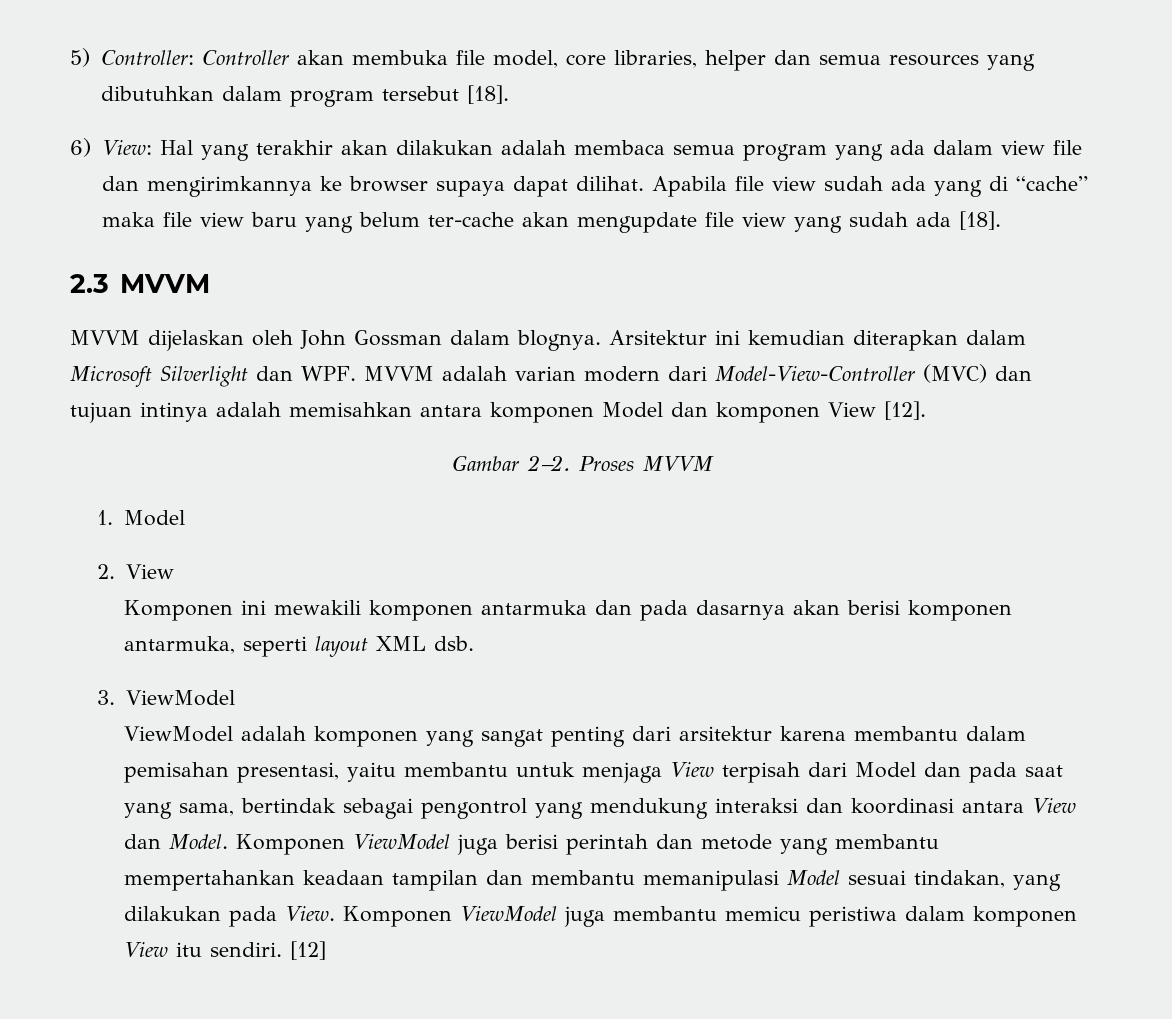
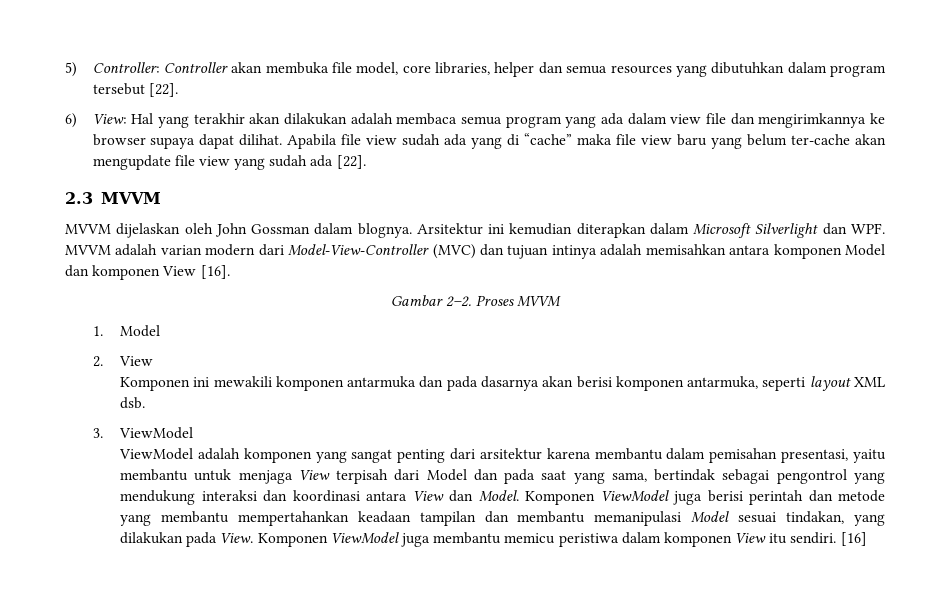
- 5) Controller: Controller akan membuka file model, core libraries, helper dan semua resources yang dibutuhkan dalam program tersebut [18].
+ 5) Controller: Controller akan membuka file model, core libraries, helper dan semua resources yang dibutuhkan dalam program tersebut [22].
- Apabila file view sudah ada yang di “cache” maka file view baru yang belum ter-cache akan mengupdate file view yang sudah ada [18].
+ Apabila file view sudah ada yang di “cache” maka file view baru yang belum ter-cache akan mengupdate file view yang sudah ada [22].
- Arsitektur ini kemudian diterapkan dalam Microsoft Silverlight dan WPF. MVVM adalah varian modern dari Model-View-Controller (MVC) dan tujuan intinya adalah memisahkan antara komponen Model dan komponen View [12].
+ Arsitektur ini kemudian diterapkan dalam Microsoft Silverlight dan WPF. MVVM adalah varian modern dari Model-View-Controller (MVC) dan tujuan intinya adalah memisahkan antara komponen Model dan komponen View [16].
- [12]
+ [16]

